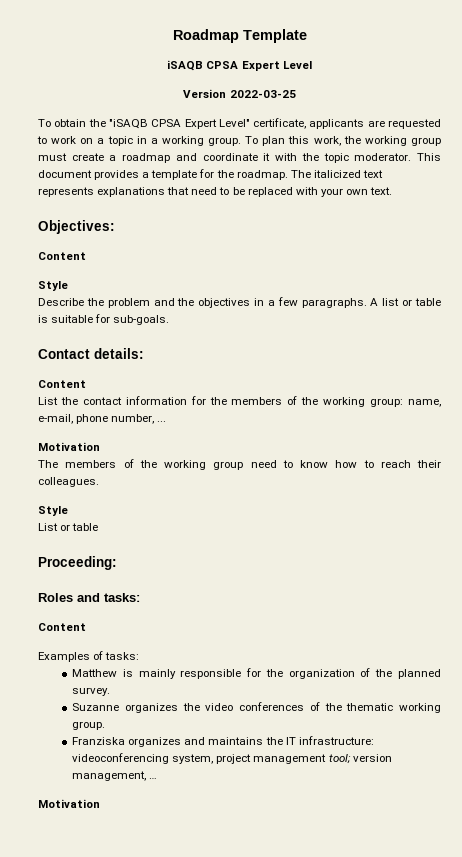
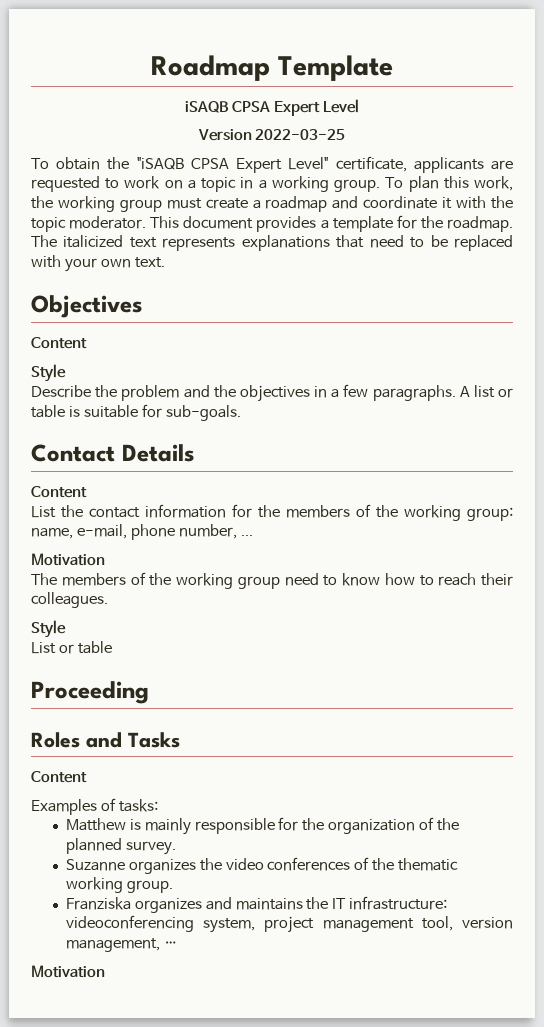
- Objectives:
+ Objectives
- Contact details:
+ Contact Details
- Proceeding:
+ Proceeding
- Roles and tasks:
+ Roles and Tasks
- Franziska organizes and maintains the IT infrastructure: videoconferencing system, project management tool; version management, …
+ Franziska organizes and maintains the IT infrastructure: videoconferencing system, project management tool, version management, …

